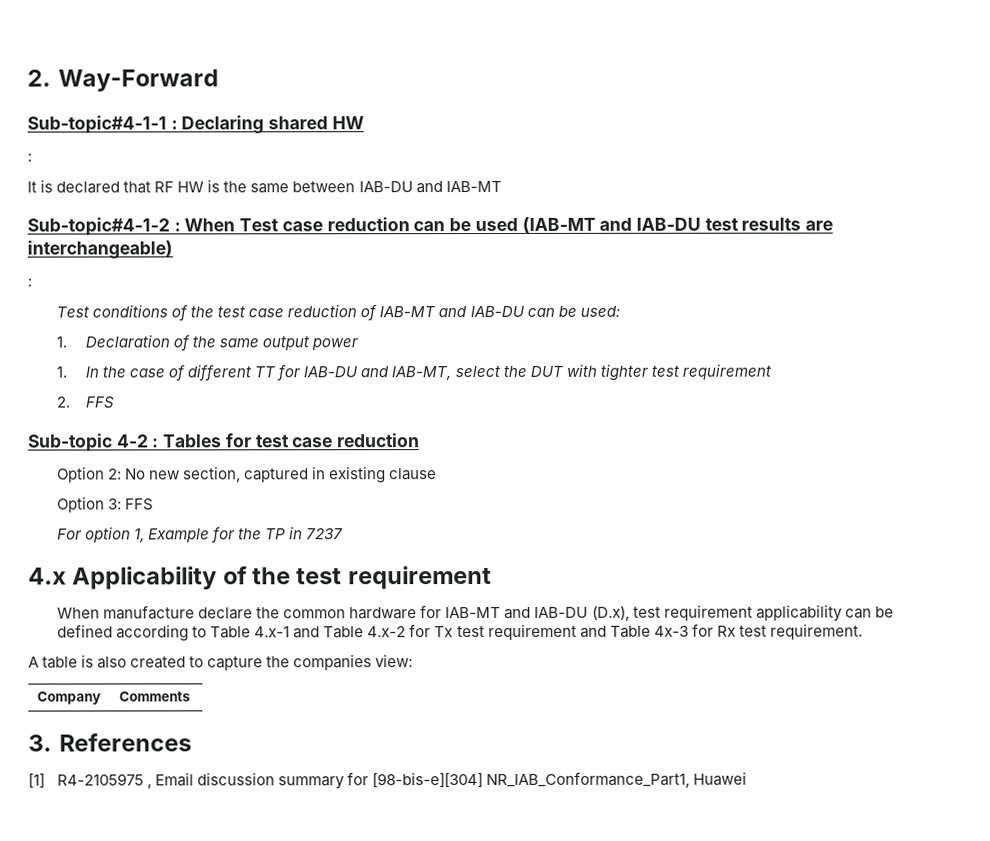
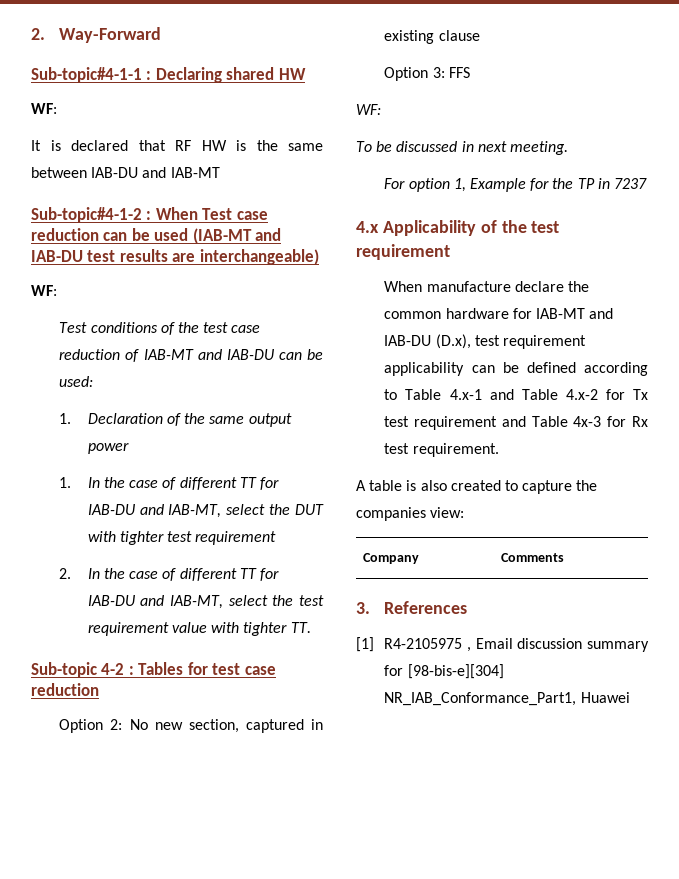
  Sub-topic#4-1-1 : Declaring shared HW
- :
+ WF:
  Sub-topic#4-1-2 : When Test case reduction can be used (IAB-MT and IAB-DU test results are interchangeable)
- :
+ WF:
- 2. FFS
+ 2. In the case of different TT for IAB-DU and IAB-MT, select the test requirement value with tighter TT.
  Option 3: FFS
+ WF:
+ To be discussed in next meeting.

